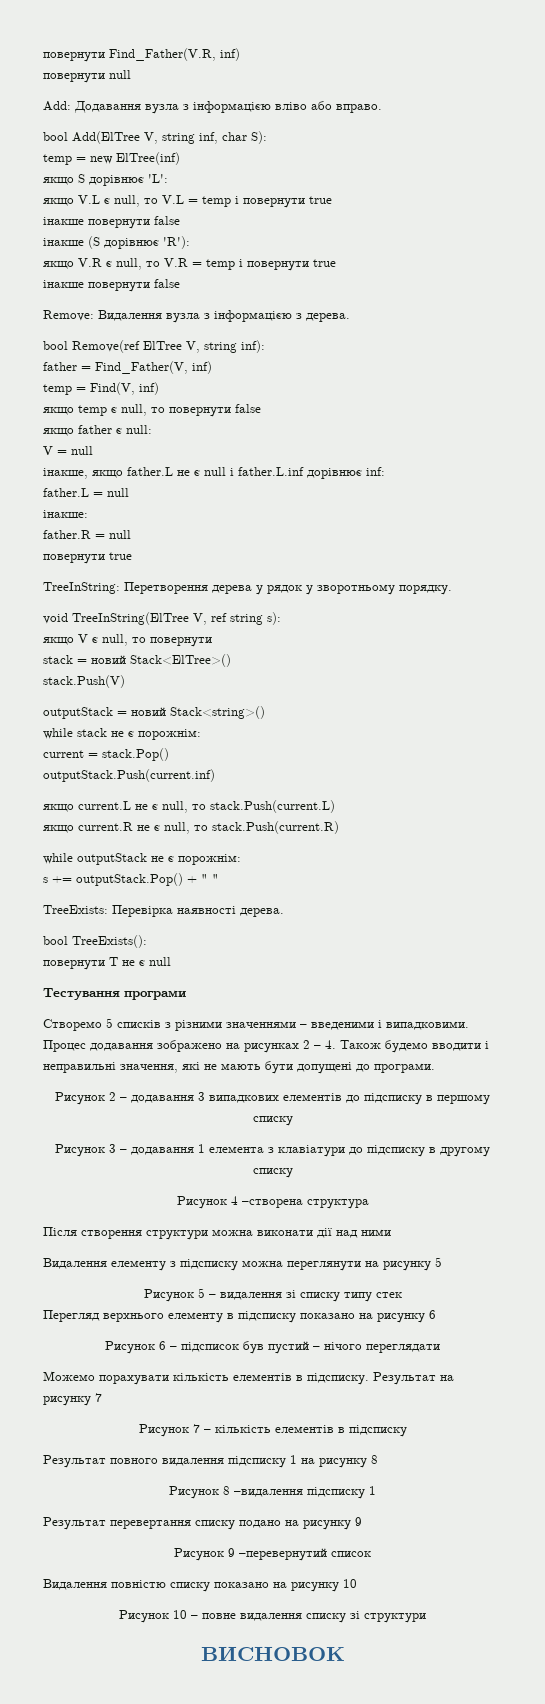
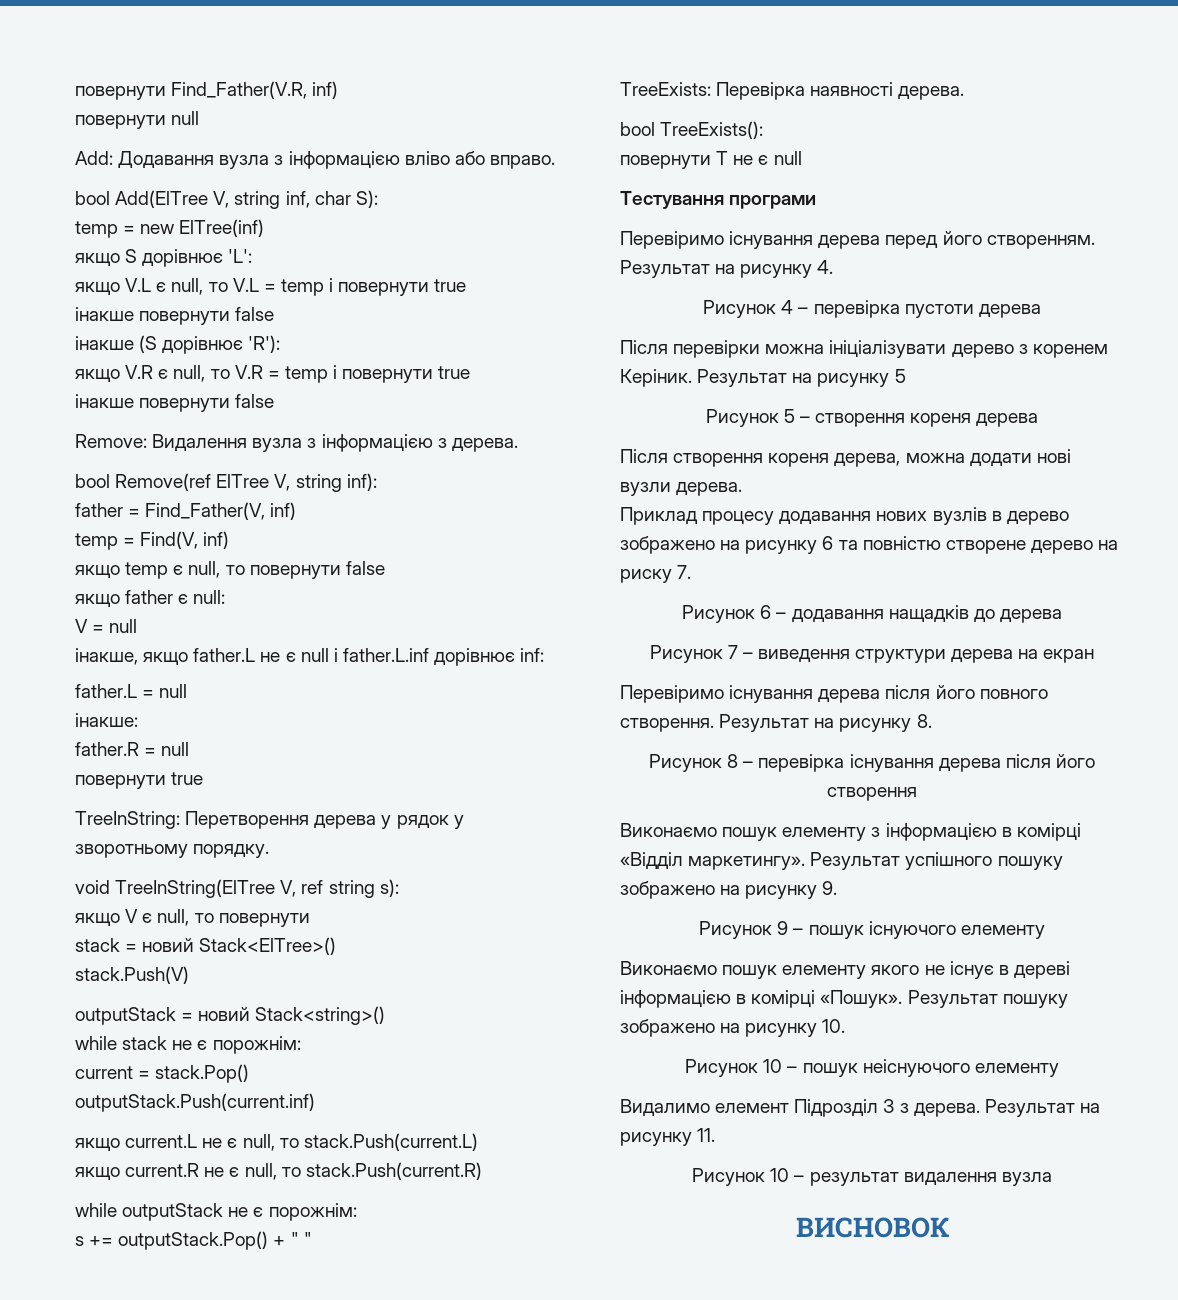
- Створемо 5 списків з різними значеннями – введеними і випадковими. Процес додавання зображено на рисунках 2 – 4. Також будемо вводити і неправильні значення, які не мають бути допущені до програми.
- Рисунок 2 – додавання 3 випадкових елементів до підсписку в першому списку
- Рисунок 3 – додавання 1 елемента з клавіатури до підсписку в другому списку
- Рисунок 4 –створена структура
- Після створення структури можна виконати дії над ними
- Видалення елементу з підсписку можна переглянути на рисунку 5
+ Перевіримо існування дерева перед його створенням. Результат на рисунку 4.
+ Рисунок 4 – перевірка пустоти дерева
+ Після перевірки можна ініціалізувати дерево з коренем Керіник. Результат на рисунку 5
- Рисунок 5 – видалення зі списку типу стек
- Перегляд верхнього елементу в підсписку показано на рисунку 6
- Рисунок 6 – підсписок був пустий – нічого переглядати
- Можемо порахувати кількість елементів в підсписку. Результат на рисунку 7
- Рисунок 7 – кількість елементів в підсписку
- Результат повного видалення підсписку 1 на рисунку 8
+ Рисунок 5 – створення кореня дерева
+ Після створення кореня дерева, можна додати нові вузли дерева.
+ Приклад процесу додавання нових вузлів в дерево зображено на рисунку 6 та повністю створене дерево на риску 7.
+ Рисунок 6 – додавання нащадків до дерева
+ Рисунок 7 – виведення структури дерева на екран
+ Перевіримо існування дерева після його повного створення. Результат на рисунку 8.
- Рисунок 8 –видалення підсписку 1
- Результат перевертання списку подано на рисунку 9
+ Рисунок 8 – перевірка існування дерева після його створення
+ Виконаємо пошук елементу з інформацією в комірці «Відділ маркетингу». Результат успішного пошуку зображено на рисунку 9.
- Рисунок 9 –перевернутий список
- Видалення повністю списку показано на рисунку 10
- Рисунок 10 – повне видалення списку зі структури
+ Рисунок 9 – пошук існуючого елементу
+ Виконаємо пошук елементу якого не існує в дереві інформацією в комірці «Пошук». Результат пошуку зображено на рисунку 10.
+ Рисунок 10 – пошук неіснуючого елементу
+ Видалимо елемент Підрозділ 3 з дерева. Результат на рисунку 11.
+ Рисунок 10 – результат видалення вузла

